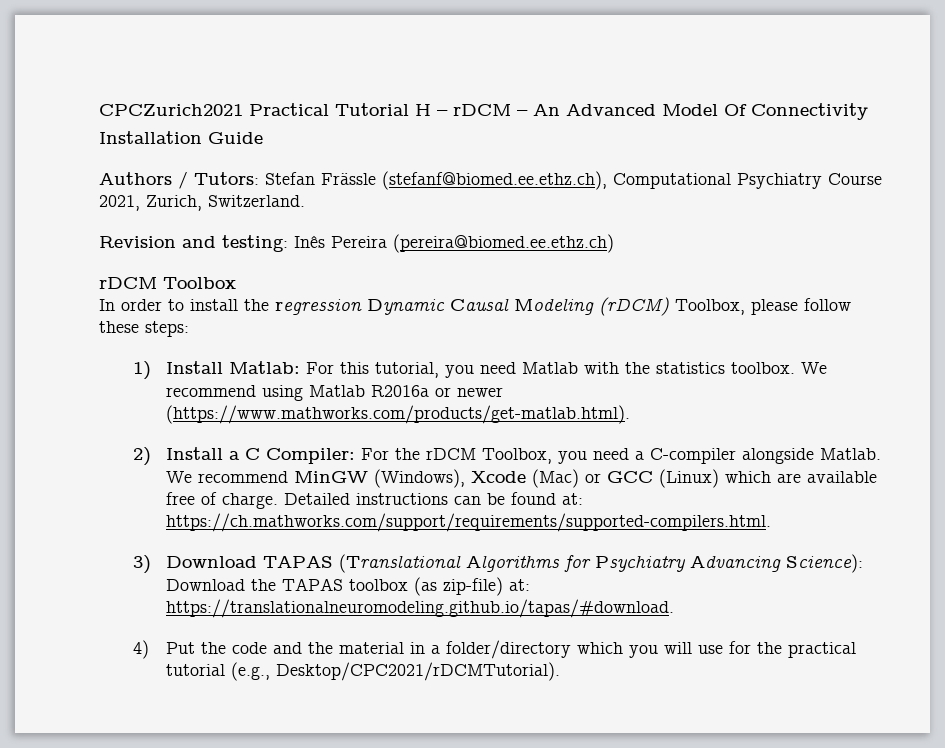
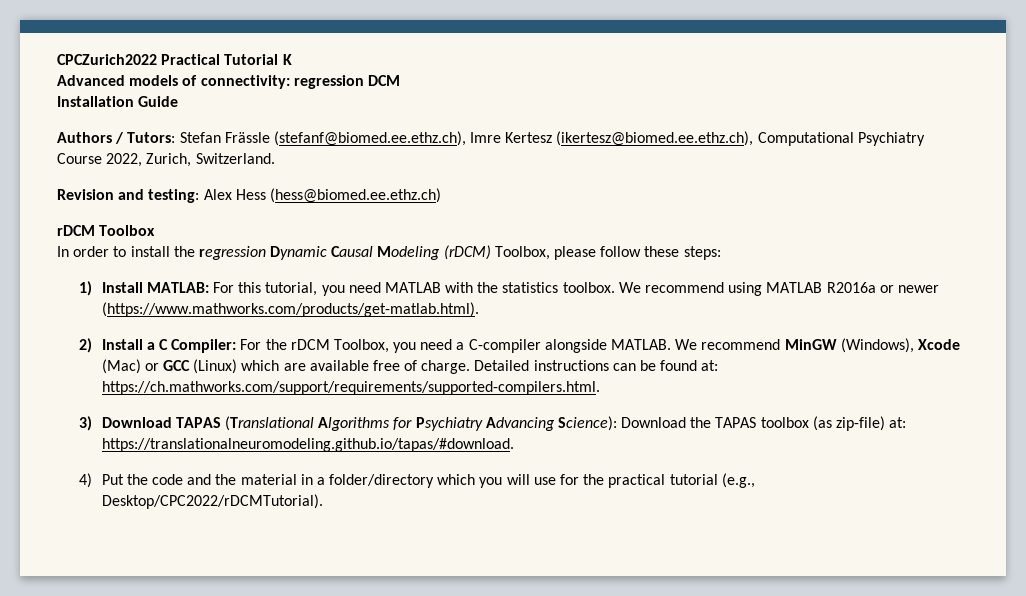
- CPCZurich2021 Practical Tutorial H – rDCM – An Advanced Model Of Connectivity
+ CPCZurich2022 Practical Tutorial K
+ Advanced models of connectivity: regression DCM
- Authors / Tutors: Stefan Frässle (stefanf@biomed.ee.ethz.ch), Computational Psychiatry Course 2021, Zurich, Switzerland.
+ Authors / Tutors: Stefan Frässle (stefanf@biomed.ee.ethz.ch), Imre Kertesz (ikertesz@biomed.ee.ethz.ch), Computational Psychiatry Course 2022, Zurich, Switzerland.
- Revision and testing: Inês Pereira (pereira@biomed.ee.ethz.ch)
+ Revision and testing: Alex Hess (hess@biomed.ee.ethz.ch)
- 1) Install Matlab: For this tutorial, you need Matlab with the statistics toolbox.
+ 1) Install MATLAB: For this tutorial, you need MATLAB with the statistics toolbox.
- We recommend using Matlab R2016a or newer (https://www.mathworks.com/products/get-matlab.html).
+ We recommend using MATLAB R2016a or newer (https://www.mathworks.com/products/get-matlab.html).
- 2) Install a C Compiler: For the rDCM Toolbox, you need a C-compiler alongside Matlab.
+ 2) Install a C Compiler: For the rDCM Toolbox, you need a C-compiler alongside MATLAB.
- 4) Put the code and the material in a folder/directory which you will use for the practical tutorial (e.g., Desktop/CPC2021/rDCMTutorial).
+ 4) Put the code and the material in a folder/directory which you will use for the practical tutorial (e.g., Desktop/CPC2022/rDCMTutorial).

